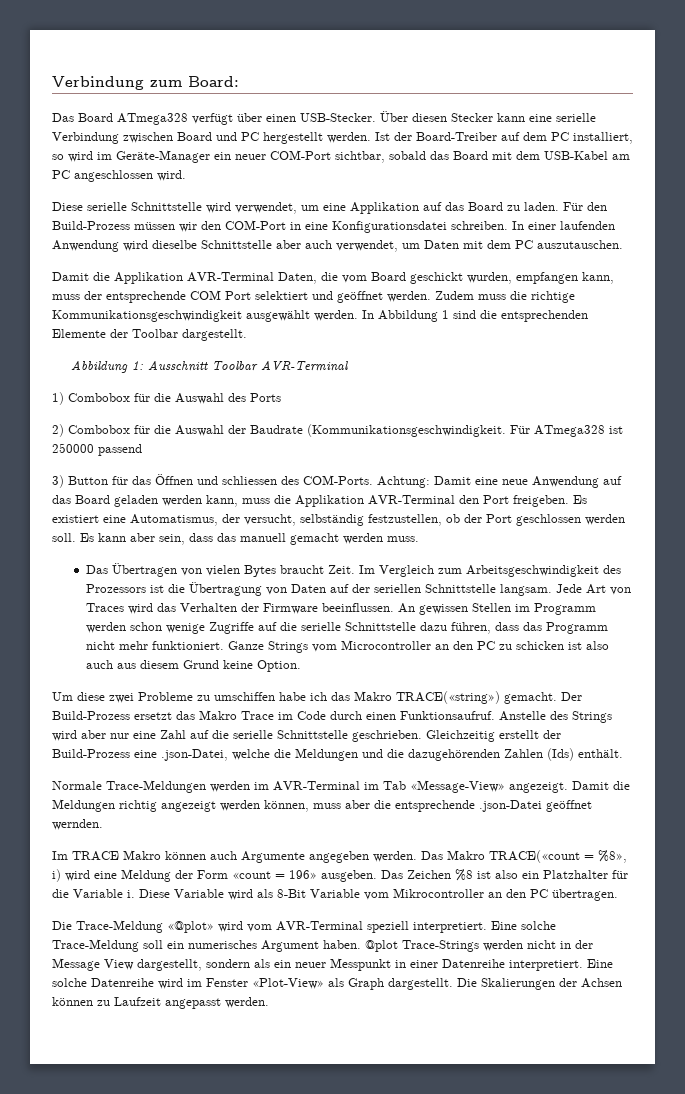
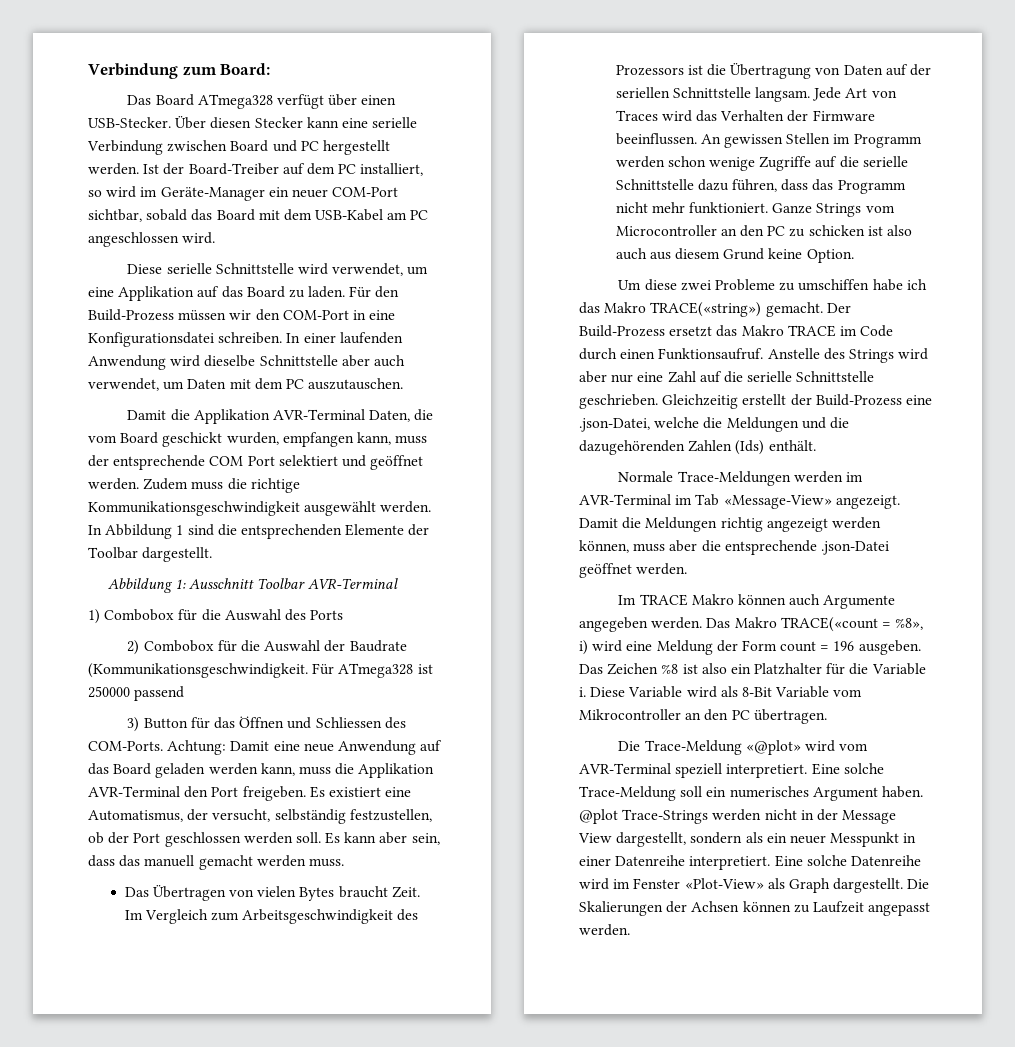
- 3) Button für das Öffnen und schliessen des COM-Ports.
+ 3) Button für das Öffnen und Schliessen des COM-Ports.
- Der Build-Prozess ersetzt das Makro Trace im Code durch einen Funktionsaufruf.
+ Der Build-Prozess ersetzt das Makro TRACE im Code durch einen Funktionsaufruf.
- Damit die Meldungen richtig angezeigt werden können, muss aber die entsprechende .json-Datei geöffnet wernden.
+ Damit die Meldungen richtig angezeigt werden können, muss aber die entsprechende .json-Datei geöffnet werden.
- Das Makro TRACE(«count = %8», i) wird eine Meldung der Form «count = 196» ausgeben.
+ Das Makro TRACE(«count = %8», i) wird eine Meldung der Form count = 196 ausgeben.

